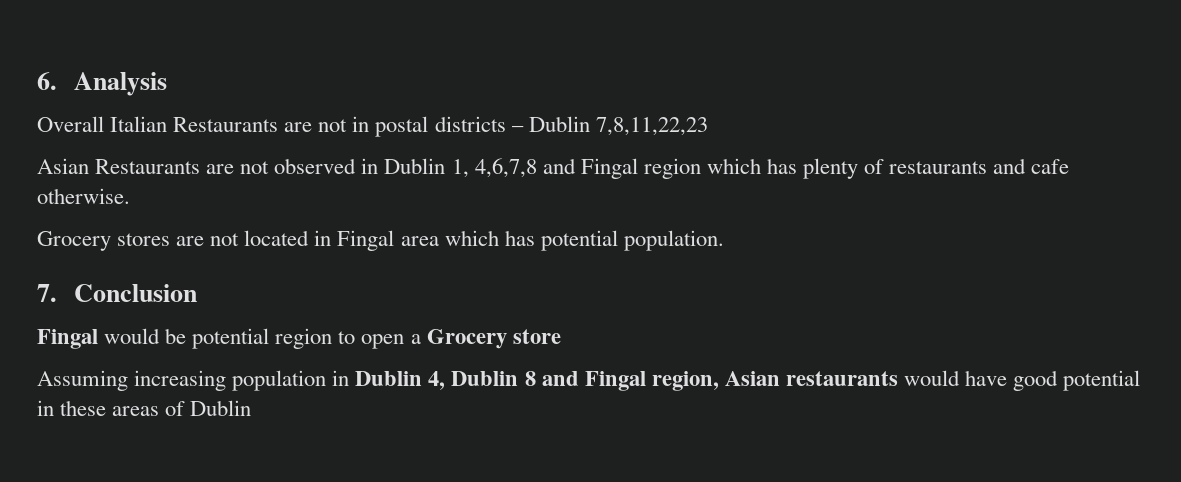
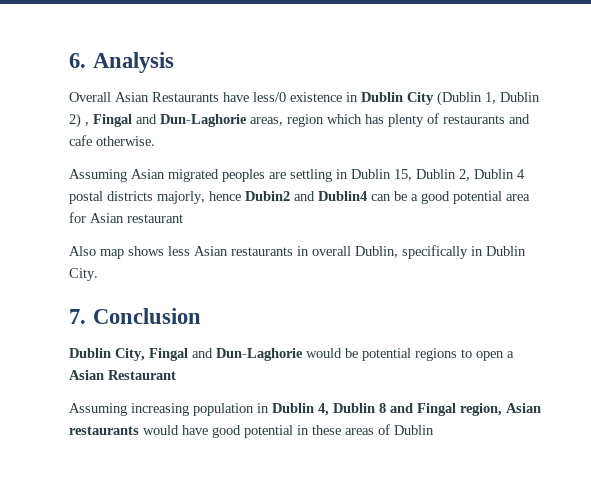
- Overall Italian Restaurants are not in postal districts – Dublin 7,8,11,22,23
- Asian Restaurants are not observed in Dublin 1, 4,6,7,8 and Fingal region which has plenty of restaurants and cafe otherwise.
+ Overall Asian Restaurants have less/0 existence in Dublin City (Dublin 1, Dublin 2) , Fingal and Dun-Laghorie areas, region which has plenty of restaurants and cafe otherwise.
- Grocery stores are not located in Fingal area which has potential population.
+ Assuming Asian migrated peoples are settling in Dublin 15, Dublin 2, Dublin 4 postal districts majorly, hence Dubin2 and Dublin4 can be a good potential area for Asian restaurant
+ Also map shows less Asian restaurants in overall Dublin, specifically in Dublin City.
  7. Conclusion
- Fingal would be potential region to open a Grocery store
+ Dublin City, Fingal and Dun-Laghorie would be potential regions to open a Asian Restaurant

